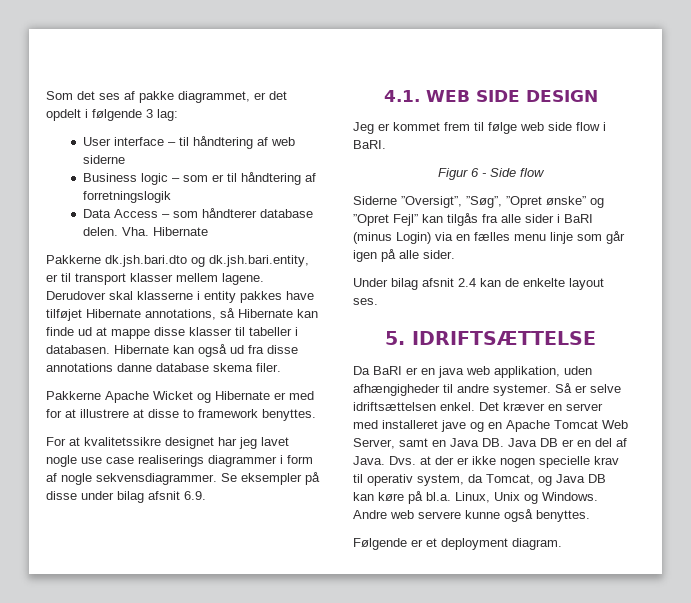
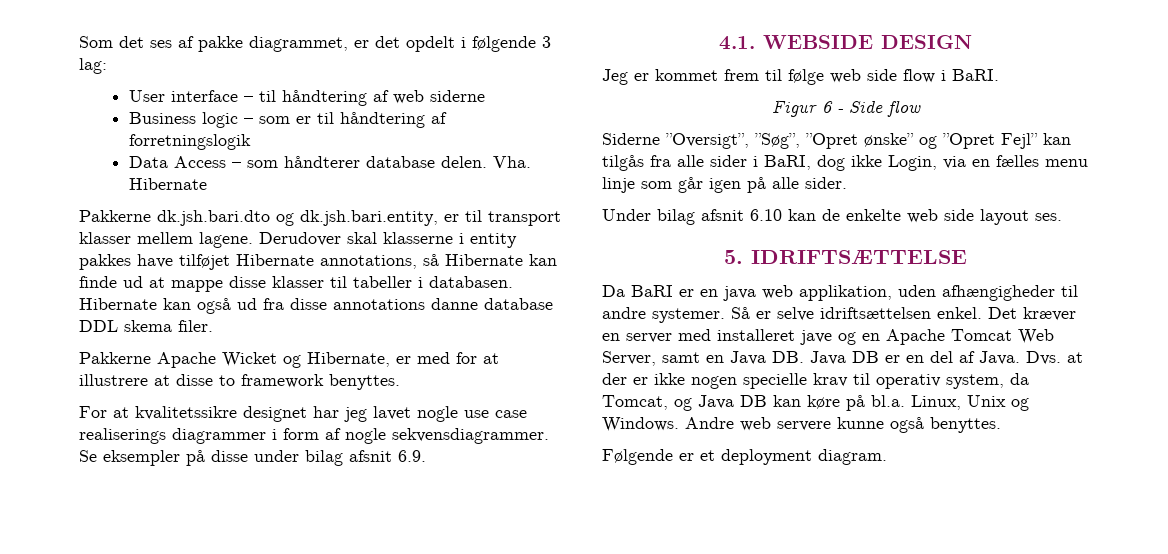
- Hibernate kan også ud fra disse annotations danne database skema filer.
+ Hibernate kan også ud fra disse annotations danne database DDL skema filer.
- Pakkerne Apache Wicket og Hibernate er med for at illustrere at disse to framework benyttes.
+ Pakkerne Apache Wicket og Hibernate, er med for at illustrere at disse to framework benyttes.
- 4.1. WEB SIDE DESIGN
+ 4.1. WEBSIDE DESIGN
- Siderne ”Oversigt”, ”Søg”, ”Opret ønske” og ”Opret Fejl” kan tilgås fra alle sider i BaRI (minus Login) via en fælles menu linje som går igen på alle sider.
+ Siderne ”Oversigt”, ”Søg”, ”Opret ønske” og ”Opret Fejl” kan tilgås fra alle sider i BaRI, dog ikke Login, via en fælles menu linje som går igen på alle sider.
- Under bilag afsnit 2.4 kan de enkelte layout ses.
+ Under bilag afsnit 6.10 kan de enkelte web side layout ses.

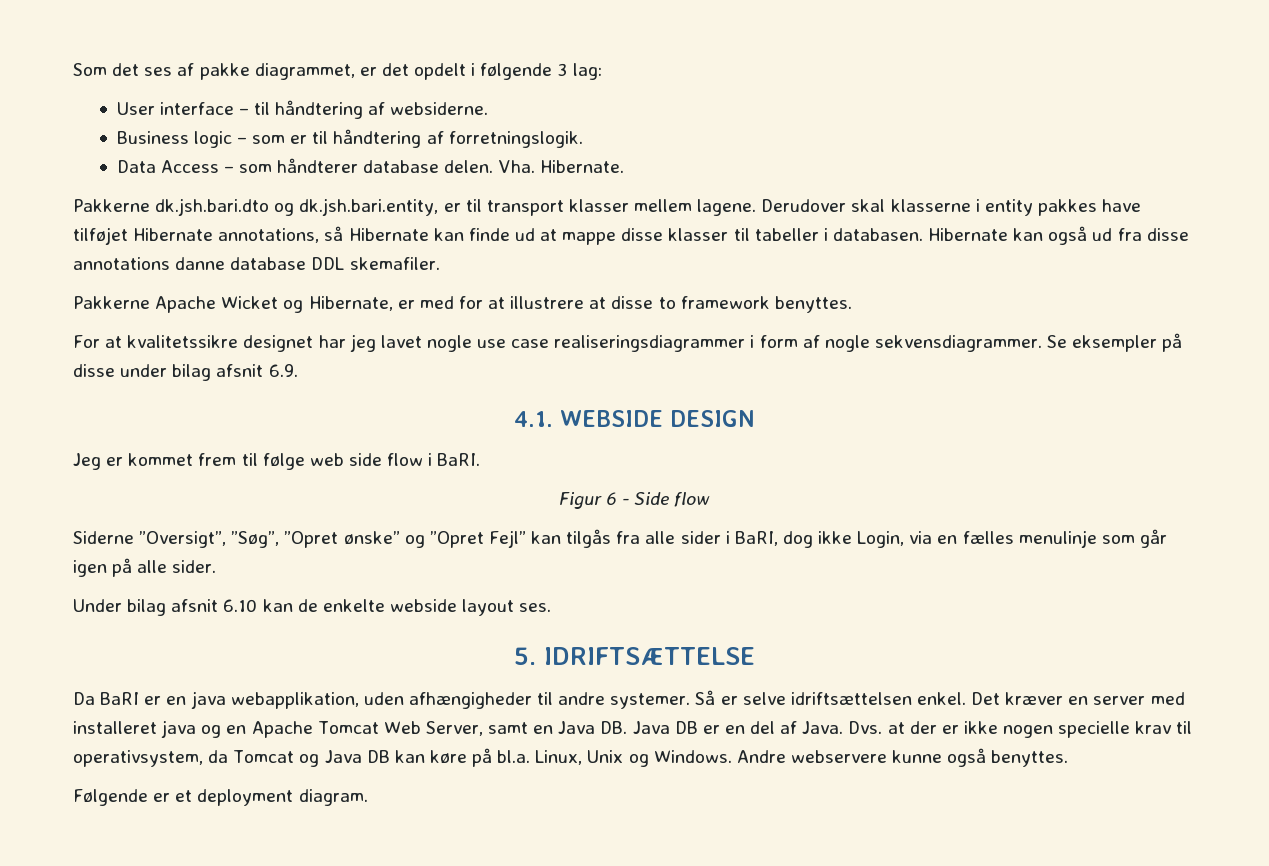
- User interface – til håndtering af web siderne
+ User interface – til håndtering af websiderne.
- Business logic – som er til håndtering af forretningslogik
+ Business logic – som er til håndtering af forretningslogik.
- Vha. Hibernate
+ Vha. Hibernate.
- Hibernate kan også ud fra disse annotations danne database DDL skema filer.
+ Hibernate kan også ud fra disse annotations danne database DDL skemafiler.
- For at kvalitetssikre designet har jeg lavet nogle use case realiserings diagrammer i form af nogle sekvensdiagrammer.
+ For at kvalitetssikre designet har jeg lavet nogle use case realiseringsdiagrammer i form af nogle sekvensdiagrammer.
- Siderne ”Oversigt”, ”Søg”, ”Opret ønske” og ”Opret Fejl” kan tilgås fra alle sider i BaRI, dog ikke Login, via en fælles menu linje som går igen på alle sider.
+ Siderne ”Oversigt”, ”Søg”, ”Opret ønske” og ”Opret Fejl” kan tilgås fra alle sider i BaRI, dog ikke Login, via en fælles menulinje som går igen på alle sider.
- Under bilag afsnit 6.10 kan de enkelte web side layout ses.
+ Under bilag afsnit 6.10 kan de enkelte webside layout ses.
- Da BaRI er en java web applikation, uden afhængigheder til andre systemer.
+ Da BaRI er en java webapplikation, uden afhængigheder til andre systemer.
- Det kræver en server med installeret jave og en Apache Tomcat Web Server, samt en Java DB. Java DB er en del af Java.
+ Det kræver en server med installeret java og en Apache Tomcat Web Server, samt en Java DB. Java DB er en del af Java.
- Dvs. at der er ikke nogen specielle krav til operativ system, da Tomcat, og Java DB kan køre på bl.a. Linux, Unix og Windows.
+ Dvs. at der er ikke nogen specielle krav til operativsystem, da Tomcat og Java DB kan køre på bl.a. Linux, Unix og Windows.
- Andre web servere kunne også benyttes.
+ Andre webservere kunne også benyttes.

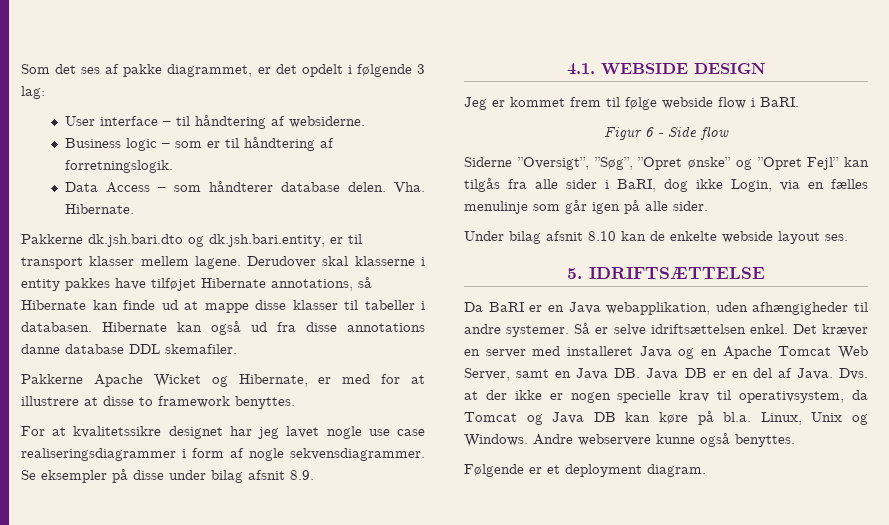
- Se eksempler på disse under bilag afsnit 6.9.
+ Se eksempler på disse under bilag afsnit 8.9.
- Jeg er kommet frem til følge web side flow i BaRI.
+ Jeg er kommet frem til følge webside flow i BaRI.
- Under bilag afsnit 6.10 kan de enkelte webside layout ses.
+ Under bilag afsnit 8.10 kan de enkelte webside layout ses.
- Da BaRI er en java webapplikation, uden afhængigheder til andre systemer.
+ Da BaRI er en Java webapplikation, uden afhængigheder til andre systemer.
- Det kræver en server med installeret java og en Apache Tomcat Web Server, samt en Java DB. Java DB er en del af Java.
+ Det kræver en server med installeret Java og en Apache Tomcat Web Server, samt en Java DB. Java DB er en del af Java.
- Dvs. at der er ikke nogen specielle krav til operativsystem, da Tomcat og Java DB kan køre på bl.a. Linux, Unix og Windows.
+ Dvs. at der ikke er nogen specielle krav til operativsystem, da Tomcat og Java DB kan køre på bl.a. Linux, Unix og Windows.

